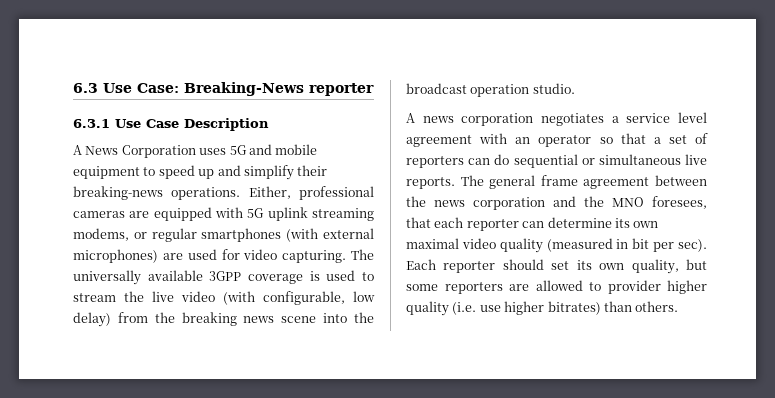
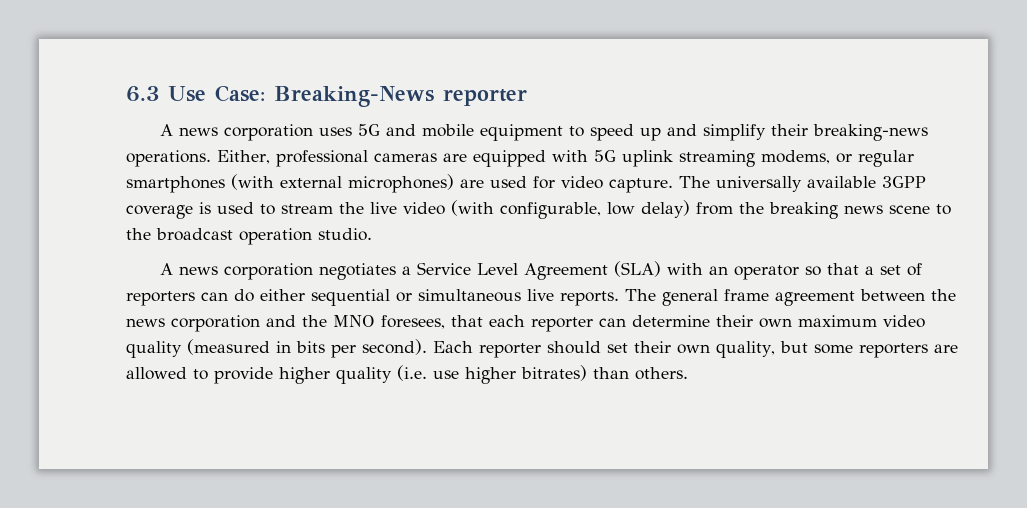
- 6.3.1 Use Case Description
- A News Corporation uses 5G and mobile equipment to speed up and simplify their breaking-news operations.
+ A news corporation uses 5G and mobile equipment to speed up and simplify their breaking-news operations.
- Either, professional cameras are equipped with 5G uplink streaming modems, or regular smartphones (with external microphones) are used for video capturing.
+ Either, professional cameras are equipped with 5G uplink streaming modems, or regular smartphones (with external microphones) are used for video capture.
- The universally available 3GPP coverage is used to stream the live video (with configurable, low delay) from the breaking news scene into the broadcast operation studio.
+ The universally available 3GPP coverage is used to stream the live video (with configurable, low delay) from the breaking news scene to the broadcast operation studio.
- A news corporation negotiates a service level agreement with an operator so that a set of reporters can do sequential or simultaneous live reports.
+ A news corporation negotiates a Service Level Agreement (SLA) with an operator so that a set of reporters can do either sequential or simultaneous live reports.
- The general frame agreement between the news corporation and the MNO foresees, that each reporter can determine its own maximal video quality (measured in bit per sec).
+ The general frame agreement between the news corporation and the MNO foresees, that each reporter can determine their own maximum video quality (measured in bits per second).
- Each reporter should set its own quality, but some reporters are allowed to provider higher quality (i.e. use higher bitrates) than others.
+ Each reporter should set their own quality, but some reporters are allowed to provide higher quality (i.e. use higher bitrates) than others.

